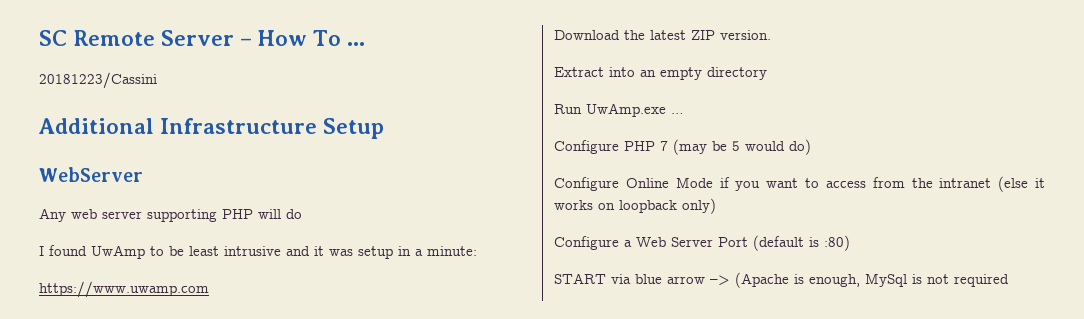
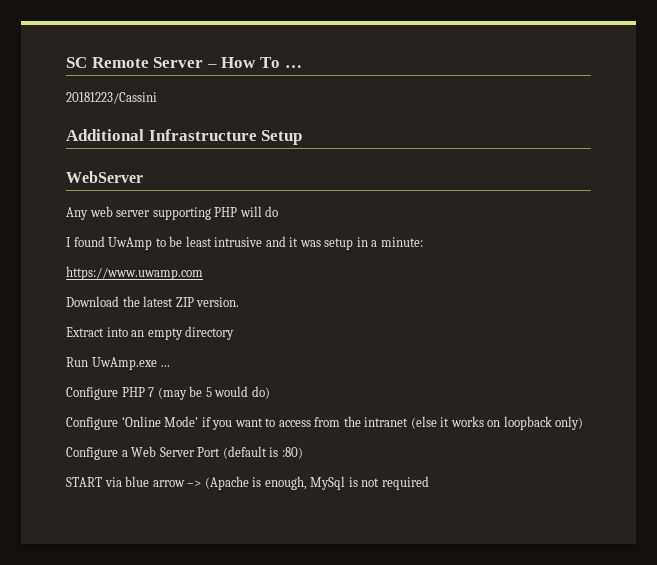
- Configure Online Mode if you want to access from the intranet (else it works on loopback only)
+ Configure ‘Online Mode’ if you want to access from the intranet (else it works on loopback only)

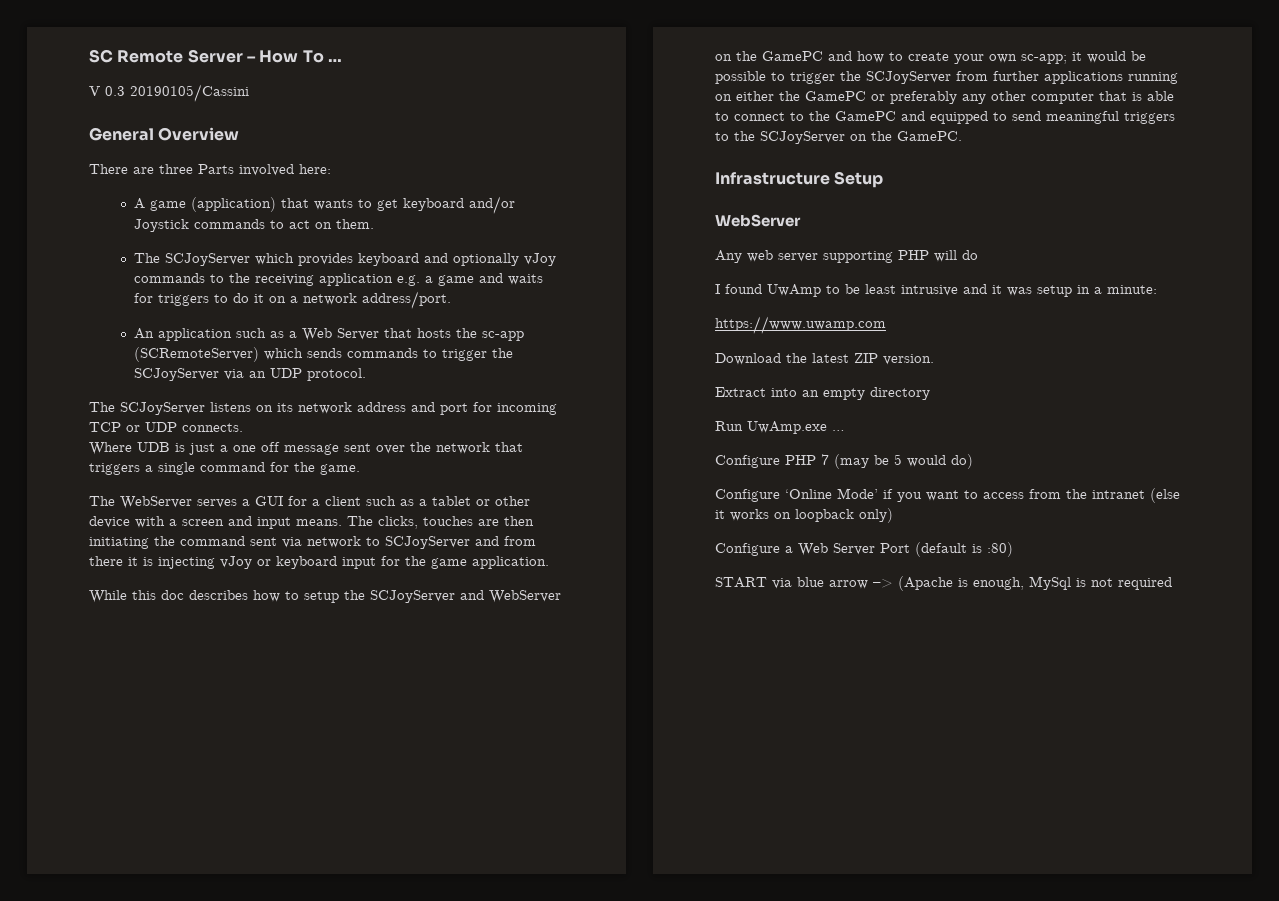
- 20181223/Cassini
- Additional Infrastructure Setup
+ V 0.3 20190105/Cassini
+ General Overview
+ There are three Parts involved here:
+ A game (application) that wants to get keyboard and/or Joystick commands to act on them.
+ The SCJoyServer which provides keyboard and optionally vJoy commands to the receiving application e.g. a game and waits for triggers to do it on a network address/port.
+ An application such as a Web Server that hosts the sc-app (SCRemoteServer) which sends commands to trigger the SCJoyServer via an UDP protocol.
+ The SCJoyServer listens on its network address and port for incoming TCP or UDP connects.
+ Where UDB is just a one off message sent over the network that triggers a single command for the game.
+ The WebServer serves a GUI for a client such as a tablet or other device with a screen and input means. The clicks, touches are then initiating the command sent via network to SCJoyServer and from there it is injecting vJoy or keyboard input for the game application.
+ While this doc describes how to setup the SCJoyServer and WebServer on the GamePC and how to create your own sc-app; it would be possible to trigger the SCJoyServer from further applications running on either the GamePC or preferably any other computer that is able to connect to the GamePC and equipped to send meaningful triggers to the SCJoyServer on the GamePC.
+ Infrastructure Setup

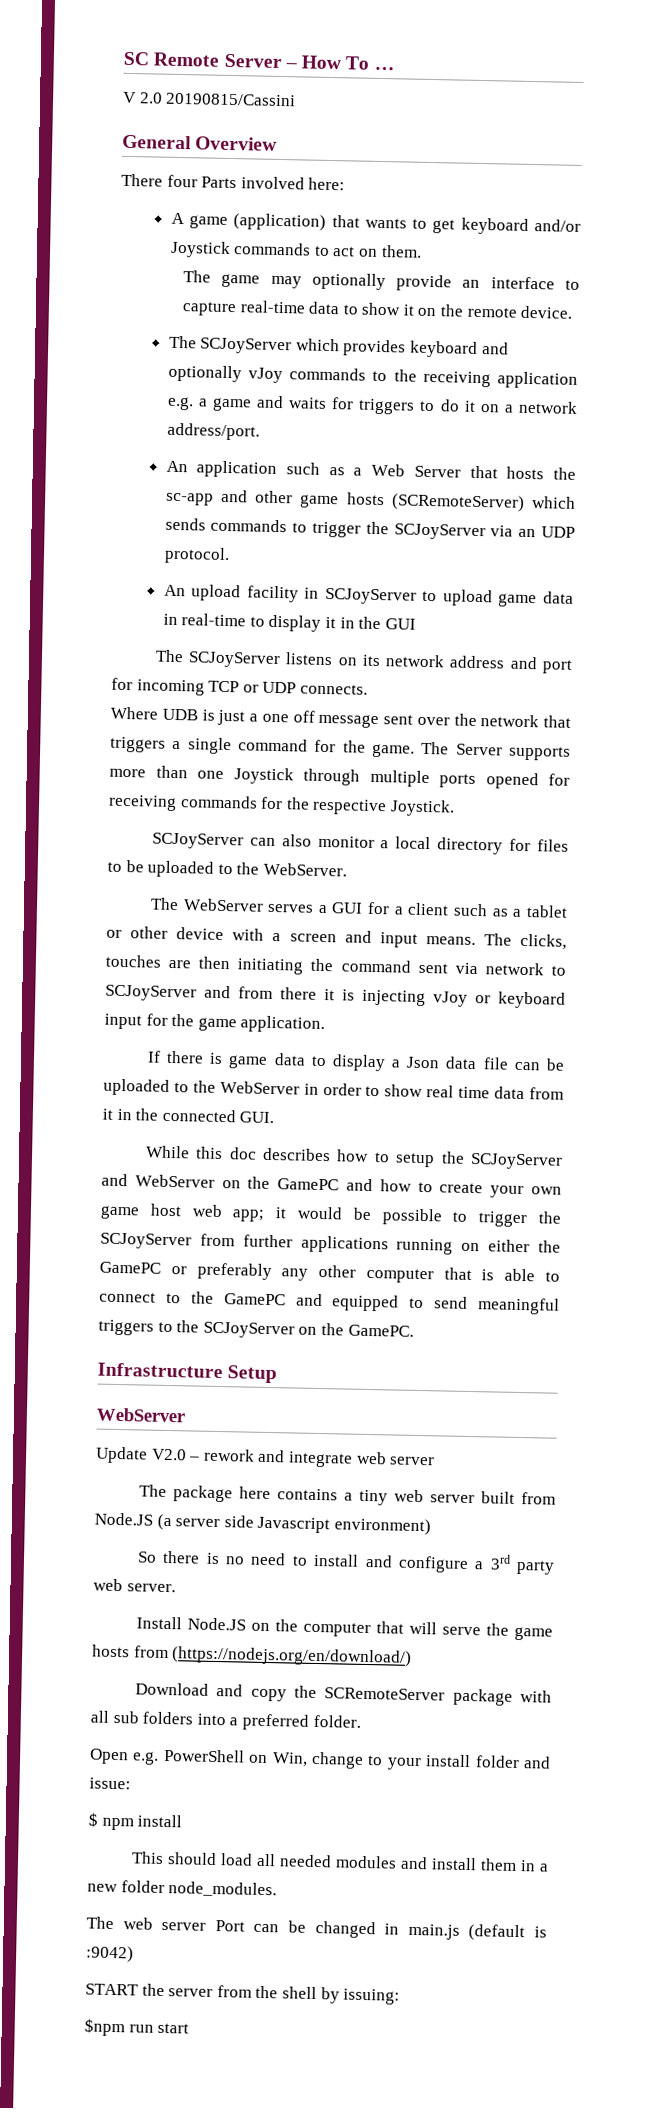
- V 0.3 20190105/Cassini
+ V 2.0 20190815/Cassini
- There are three Parts involved here:
+ There four Parts involved here:
+ The game may optionally provide an interface to capture real-time data to show it on the remote device.
- An application such as a Web Server that hosts the sc-app (SCRemoteServer) which sends commands to trigger the SCJoyServer via an UDP protocol.
+ An application such as a Web Server that hosts the sc-app and other game hosts (SCRemoteServer) which sends commands to trigger the SCJoyServer via an UDP protocol.
+ An upload facility in SCJoyServer to upload game data in real-time to display it in the GUI
+ The Server supports more than one Joystick through multiple ports opened for receiving commands for the respective Joystick.
+ SCJoyServer can also monitor a local directory for files to be uploaded to the WebServer.
+ If there is game data to display a Json data file can be uploaded to the WebServer in order to show real time data from it in the connected GUI.
- While this doc describes how to setup the SCJoyServer and WebServer on the GamePC and how to create your own sc-app;
+ While this doc describes how to setup the SCJoyServer and WebServer on the GamePC and how to create your own game host web app;
- Any web server supporting PHP will do
- I found UwAmp to be least intrusive and it was setup in a minute:
- https://www.uwamp.com
- Download the latest ZIP version.
- Extract into an empty directory
- Run UwAmp.exe …
- Configure PHP 7 (may be 5 would do)
- Configure ‘Online Mode’ if you want to access from the intranet (else it works on loopback only)
- Configure a Web Server Port (default is :80)
- START via blue arrow –> (Apache is enough, MySql is not required
+ Update V2.0 – rework and integrate web server
+ The package here contains a tiny web server built from Node.JS (a server side Javascript environment)
+ So there is no need to install and configure a 3rd party web server.
+ Install Node.JS on the computer that will serve the game hosts from (https://nodejs.org/en/download/)
+ Download and copy the SCRemoteServer package with all sub folders into a preferred folder.
+ Open e.g. PowerShell on Win, change to your install folder and issue:
+ $ npm install
+ This should load all needed modules and install them in a new folder node_modules.
+ The web server Port can be changed in main.js (default is :9042)
+ START the server from the shell by issuing:
+ $npm run start

